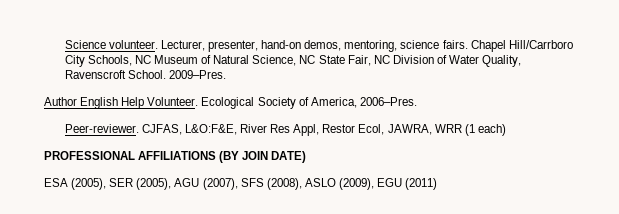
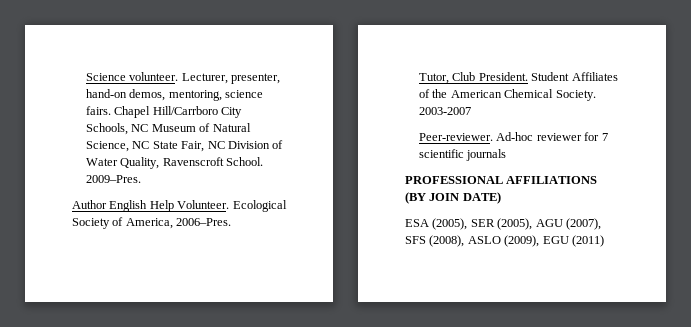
- Peer-reviewer. CJFAS, L&O:F&E, River Res Appl, Restor Ecol, JAWRA, WRR (1 each)
+ Tutor, Club President. Student Affiliates of the American Chemical Society. 2003-2007
+ Peer-reviewer. Ad-hoc reviewer for 7 scientific journals

